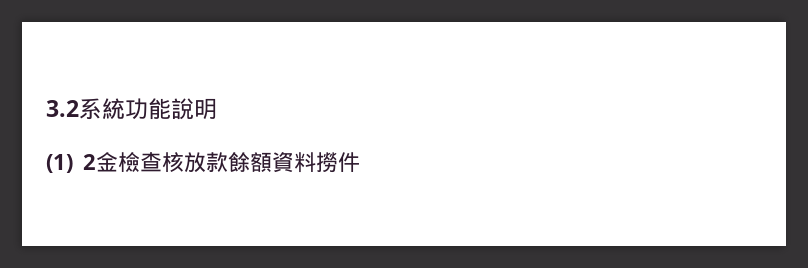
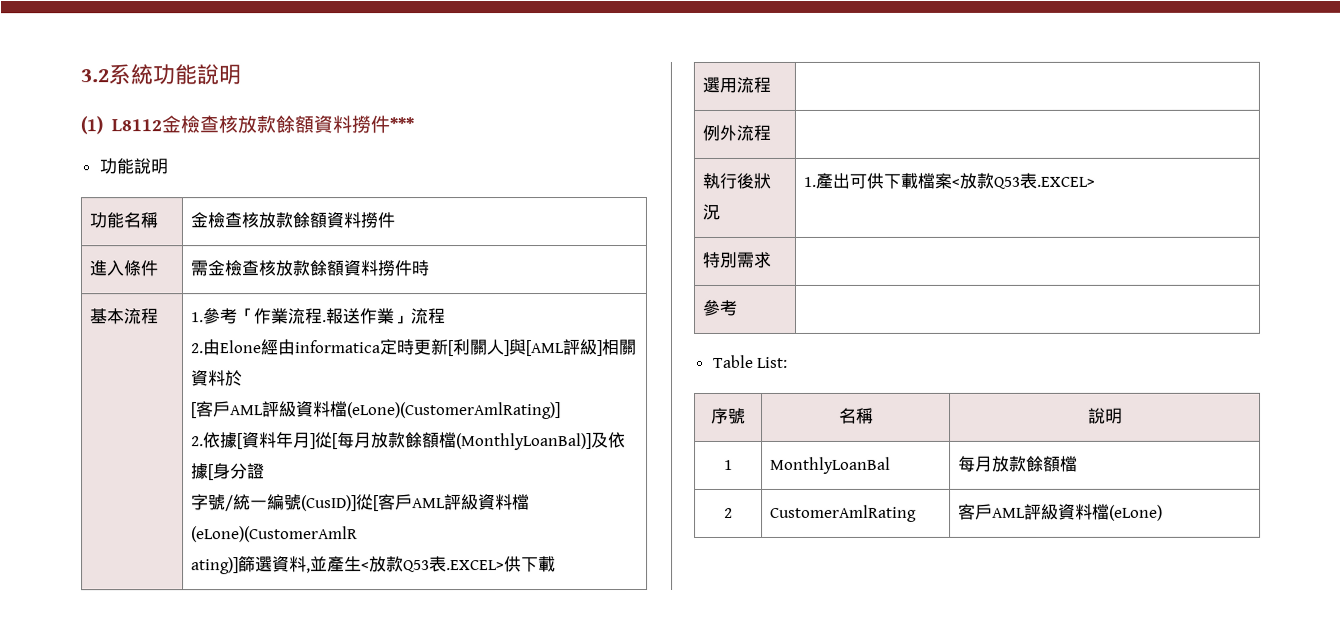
- (1) 2金檢查核放款餘額資料撈件
+ (1) L8112金檢查核放款餘額資料撈件***
+ 功能說明
+ 功能名稱 | 金檢查核放款餘額資料撈件
+ 進入條件 | 需金檢查核放款餘額資料撈件時
+ 基本流程 | 1.參考「作業流程.報送作業」流程
+ 2.由Elone經由informatica定時更新[利關人]與[AML評級]相關資料於
+ [客戶AML評級資料檔(eLone)(CustomerAmlRating)]
+ 2.依據[資料年月]從[每月放款餘額檔(MonthlyLoanBal)]及依據[身分證
+ 字號/統一編號(CusID)]從[客戶AML評級資料檔(eLone)(CustomerAmlR
+ ating)]篩選資料,並產生<放款Q53表.EXCEL>供下載
+ 選用流程 |
+ 例外流程 |
+ 執行後狀況 | 1.產出可供下載檔案<放款Q53表.EXCEL>
+ 特別需求 |
+ 參考 |
+ Table List:
+ 序號 | 名稱 | 說明
+ 1 | MonthlyLoanBal | 每月放款餘額檔
+ 2 | CustomerAmlRating | 客戶AML評級資料檔(eLone)

